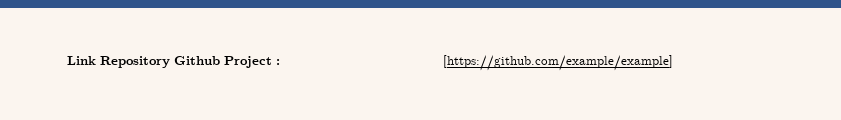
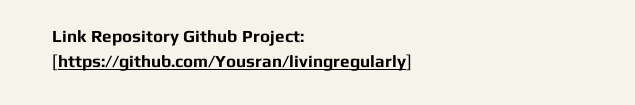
- Link Repository Github Project : [https://github.com/example/example]
+ Link Repository Github Project: [https://github.com/Yousran/livingregularly]

